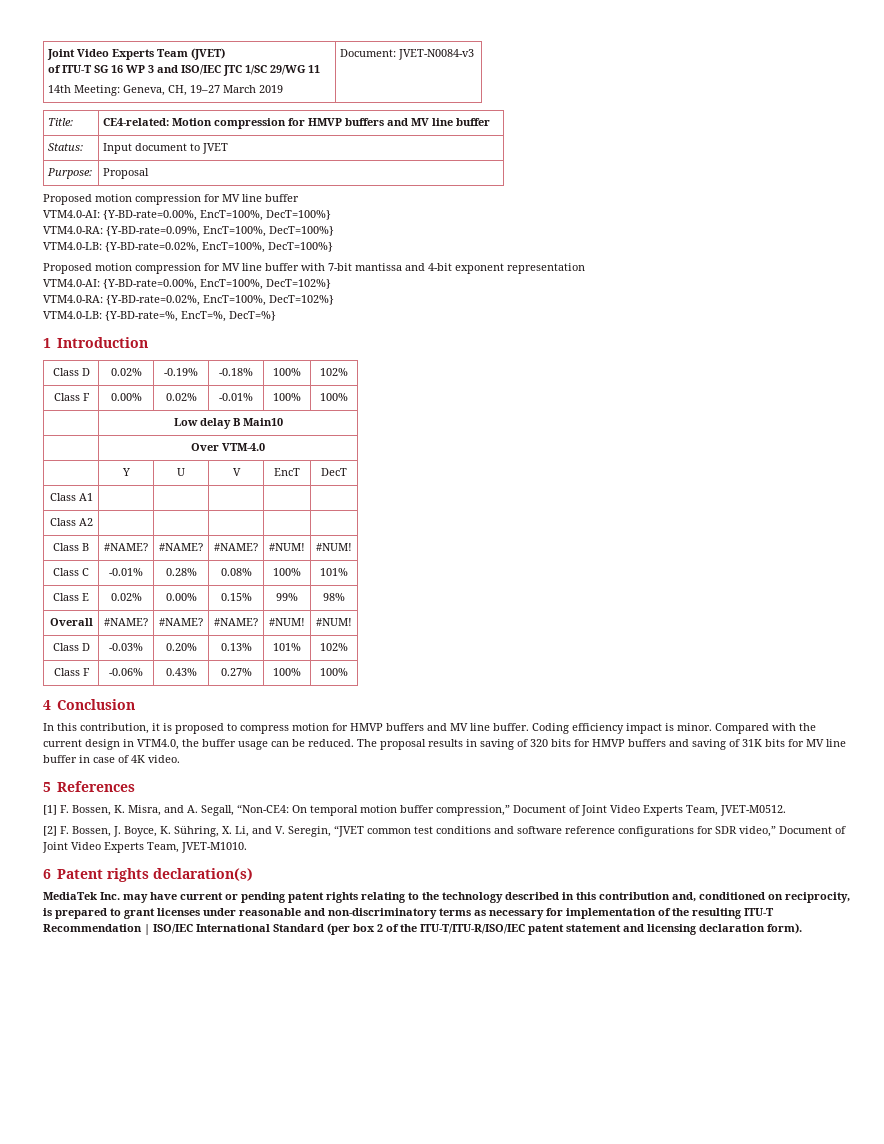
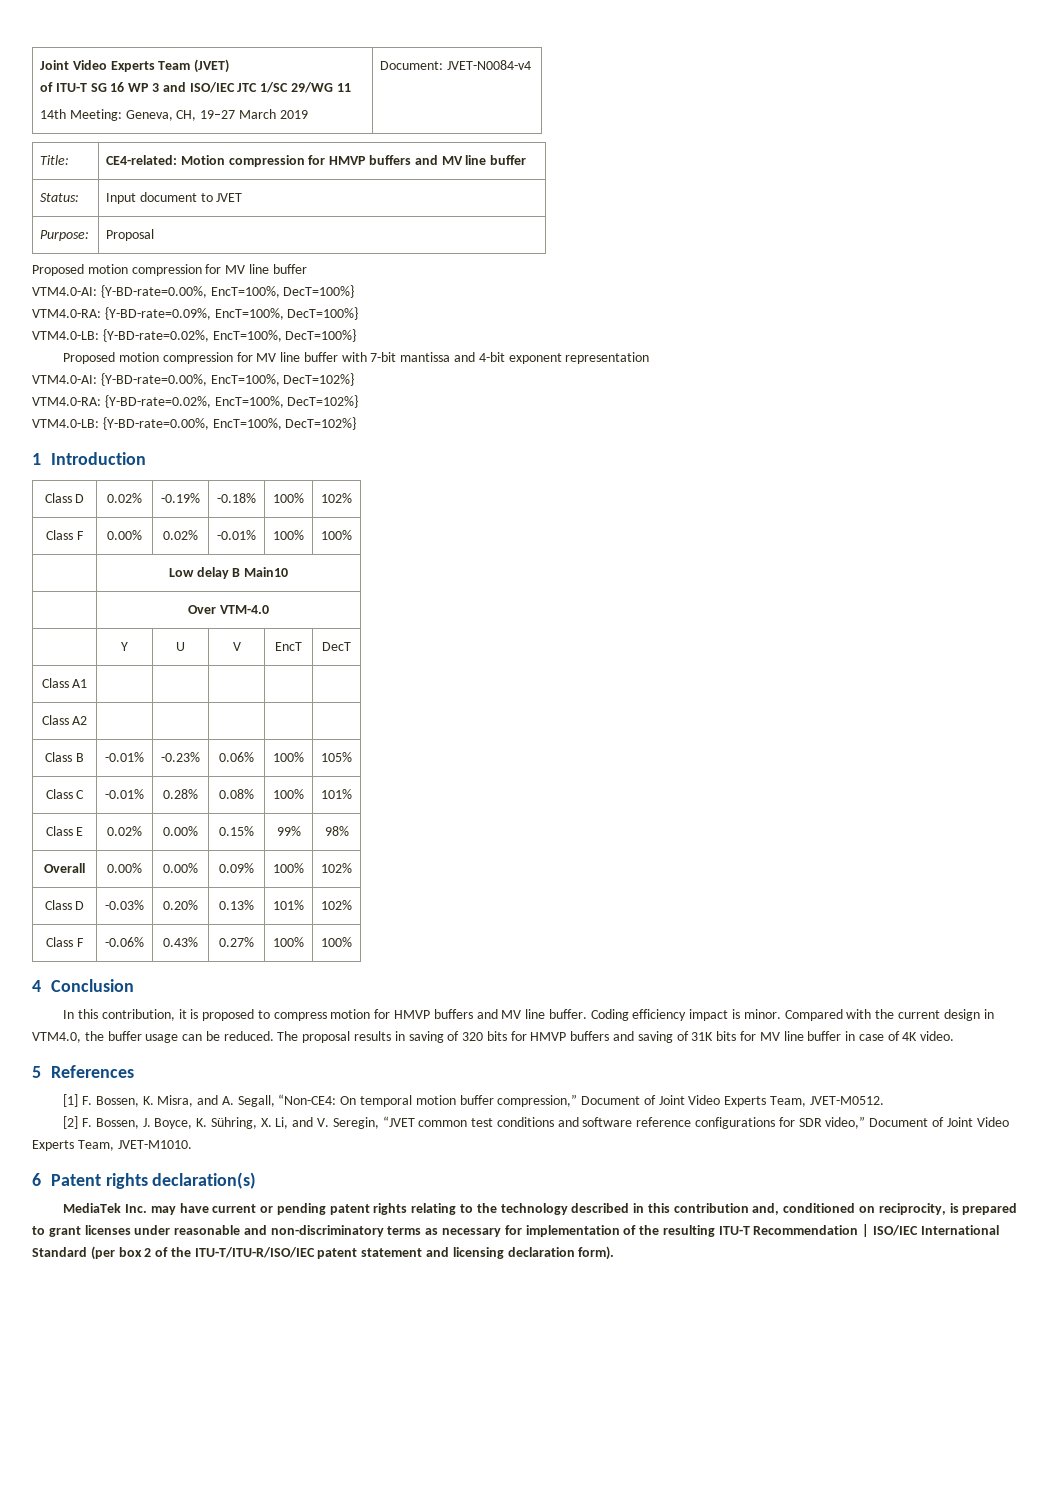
  Joint Video Experts Team (JVET)
  of ITU-T SG 16 WP 3 and ISO/IEC JTC 1/SC 29/WG 11
- 14th Meeting: Geneva, CH, 19–27 March 2019 | Document: JVET-N0084-v3
+ 14th Meeting: Geneva, CH, 19–27 March 2019 | Document: JVET-N0084-v4
- VTM4.0-LB: {Y-BD-rate=%, EncT=%, DecT=%}
+ VTM4.0-LB: {Y-BD-rate=0.00%, EncT=100%, DecT=102%}
- Class B | #NAME? | #NAME? | #NAME? | #NUM! | #NUM!
+ Class B | -0.01% | -0.23% | 0.06% | 100% | 105%
- Overall | #NAME? | #NAME? | #NAME? | #NUM! | #NUM!
+ Overall | 0.00% | 0.00% | 0.09% | 100% | 102%

